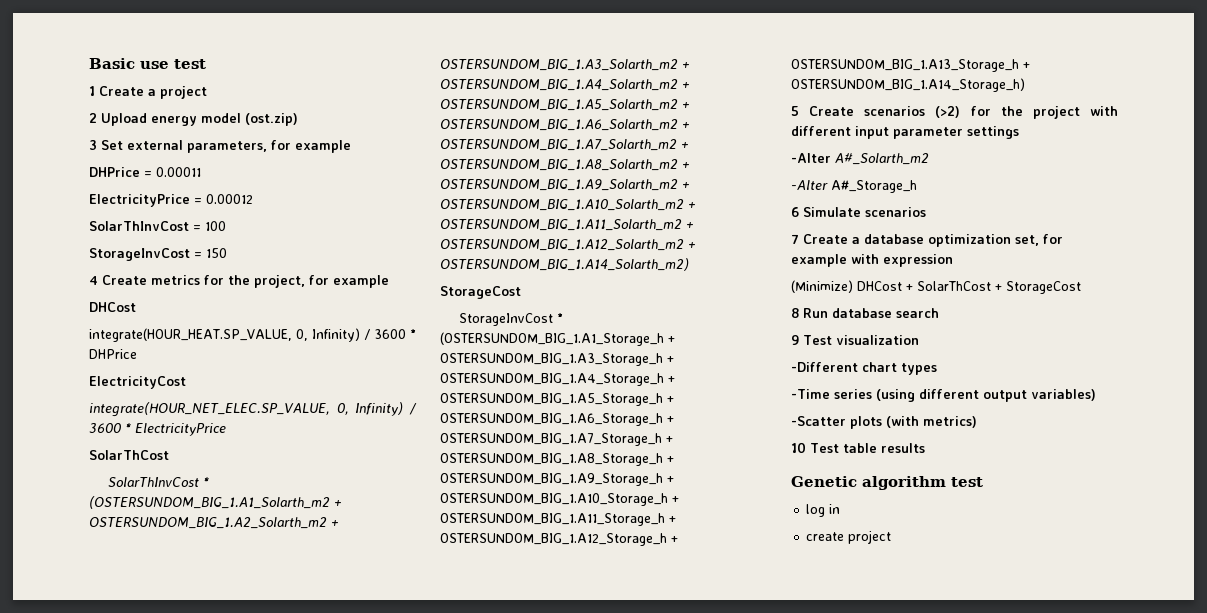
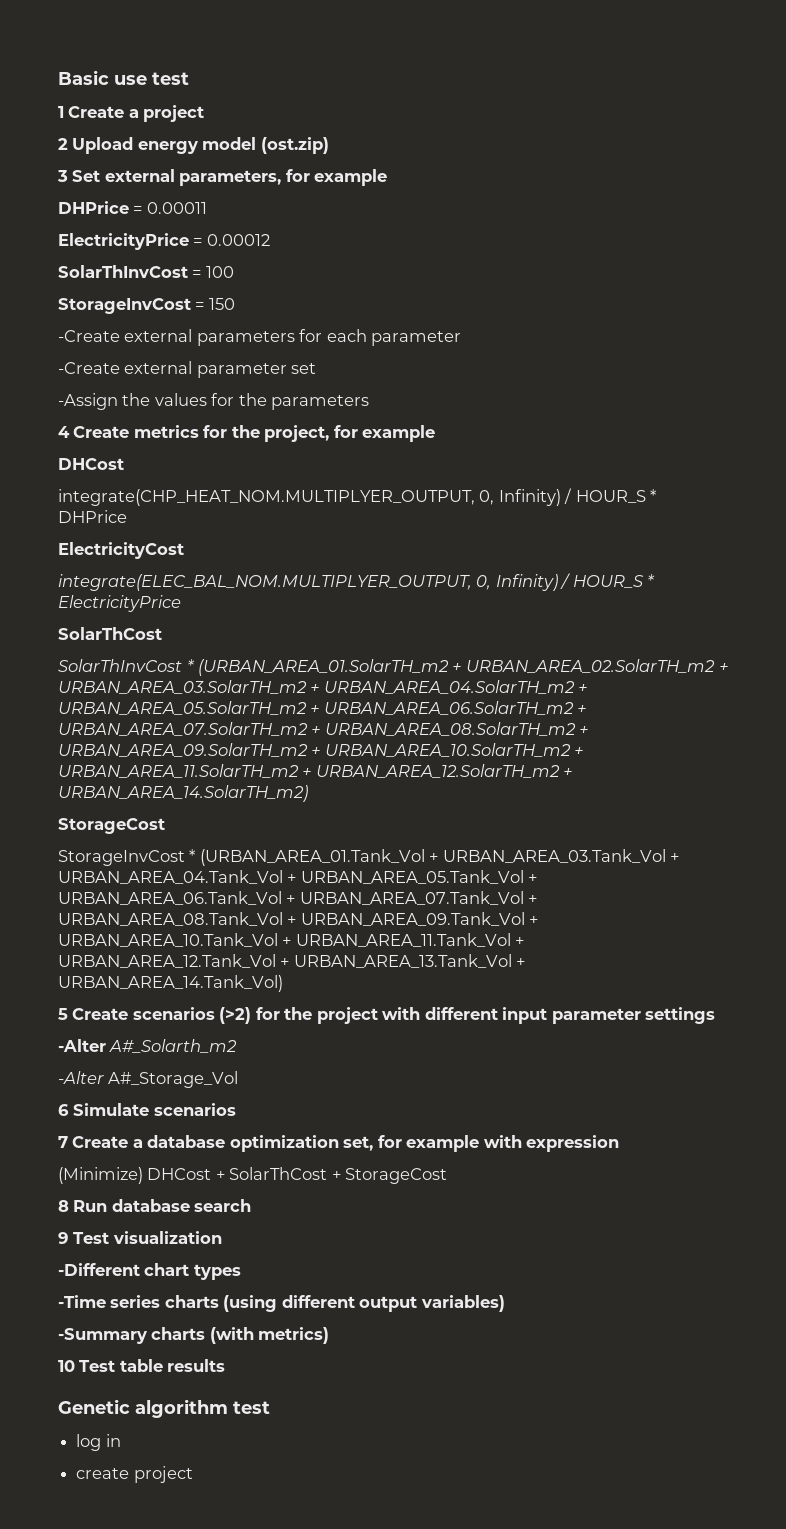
+ -Create external parameters for each parameter
+ -Create external parameter set
+ -Assign the values for the parameters
- integrate(HOUR_HEAT.SP_VALUE, 0, Infinity) / 3600 * DHPrice
+ integrate(CHP_HEAT_NOM.MULTIPLYER_OUTPUT, 0, Infinity) / HOUR_S * DHPrice
- integrate(HOUR_NET_ELEC.SP_VALUE, 0, Infinity) / 3600 * ElectricityPrice
+ integrate(ELEC_BAL_NOM.MULTIPLYER_OUTPUT, 0, Infinity) / HOUR_S * ElectricityPrice
- SolarThInvCost * (OSTERSUNDOM_BIG_1.A1_Solarth_m2 + OSTERSUNDOM_BIG_1.A2_Solarth_m2 + OSTERSUNDOM_BIG_1.A3_Solarth_m2 + OSTERSUNDOM_BIG_1.A4_Solarth_m2 + OSTERSUNDOM_BIG_1.A5_Solarth_m2 + OSTERSUNDOM_BIG_1.A6_Solarth_m2 + OSTERSUNDOM_BIG_1.A7_Solarth_m2 + OSTERSUNDOM_BIG_1.A8_Solarth_m2 + OSTERSUNDOM_BIG_1.A9_Solarth_m2 + OSTERSUNDOM_BIG_1.A10_Solarth_m2 + OSTERSUNDOM_BIG_1.A11_Solarth_m2 + OSTERSUNDOM_BIG_1.A12_Solarth_m2 + OSTERSUNDOM_BIG_1.A14_Solarth_m2)
+ SolarThInvCost * (URBAN_AREA_01.SolarTH_m2 + URBAN_AREA_02.SolarTH_m2 + URBAN_AREA_03.SolarTH_m2 + URBAN_AREA_04.SolarTH_m2 + URBAN_AREA_05.SolarTH_m2 + URBAN_AREA_06.SolarTH_m2 + URBAN_AREA_07.SolarTH_m2 + URBAN_AREA_08.SolarTH_m2 + URBAN_AREA_09.SolarTH_m2 + URBAN_AREA_10.SolarTH_m2 + URBAN_AREA_11.SolarTH_m2 + URBAN_AREA_12.SolarTH_m2 + URBAN_AREA_14.SolarTH_m2)
  StorageCost
- StorageInvCost * (OSTERSUNDOM_BIG_1.A1_Storage_h + OSTERSUNDOM_BIG_1.A3_Storage_h + OSTERSUNDOM_BIG_1.A4_Storage_h + OSTERSUNDOM_BIG_1.A5_Storage_h + OSTERSUNDOM_BIG_1.A6_Storage_h + OSTERSUNDOM_BIG_1.A7_Storage_h + OSTERSUNDOM_BIG_1.A8_Storage_h + OSTERSUNDOM_BIG_1.A9_Storage_h + OSTERSUNDOM_BIG_1.A10_Storage_h + OSTERSUNDOM_BIG_1.A11_Storage_h + OSTERSUNDOM_BIG_1.A12_Storage_h + OSTERSUNDOM_BIG_1.A13_Storage_h + OSTERSUNDOM_BIG_1.A14_Storage_h)
+ StorageInvCost * (URBAN_AREA_01.Tank_Vol + URBAN_AREA_03.Tank_Vol + URBAN_AREA_04.Tank_Vol + URBAN_AREA_05.Tank_Vol + URBAN_AREA_06.Tank_Vol + URBAN_AREA_07.Tank_Vol + URBAN_AREA_08.Tank_Vol + URBAN_AREA_09.Tank_Vol + URBAN_AREA_10.Tank_Vol + URBAN_AREA_11.Tank_Vol + URBAN_AREA_12.Tank_Vol + URBAN_AREA_13.Tank_Vol + URBAN_AREA_14.Tank_Vol)
- -Alter A#_Storage_h
+ -Alter A#_Storage_Vol
- -Time series (using different output variables)
+ -Time series charts (using different output variables)
- -Scatter plots (with metrics)
+ -Summary charts (with metrics)

